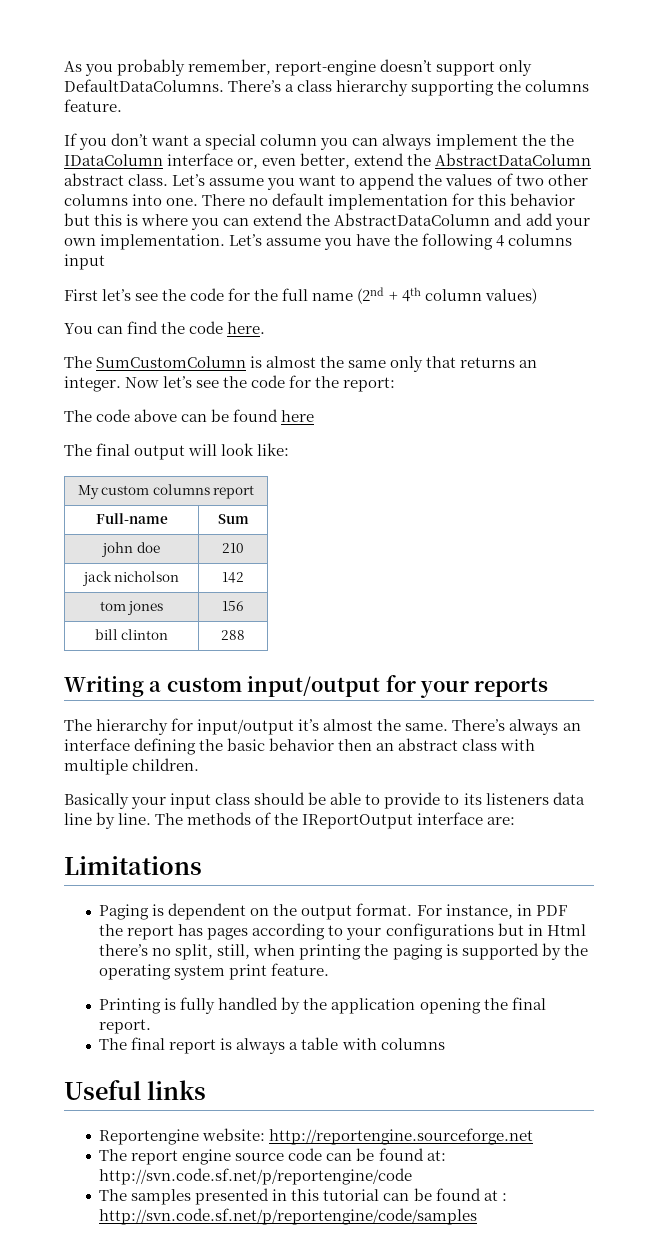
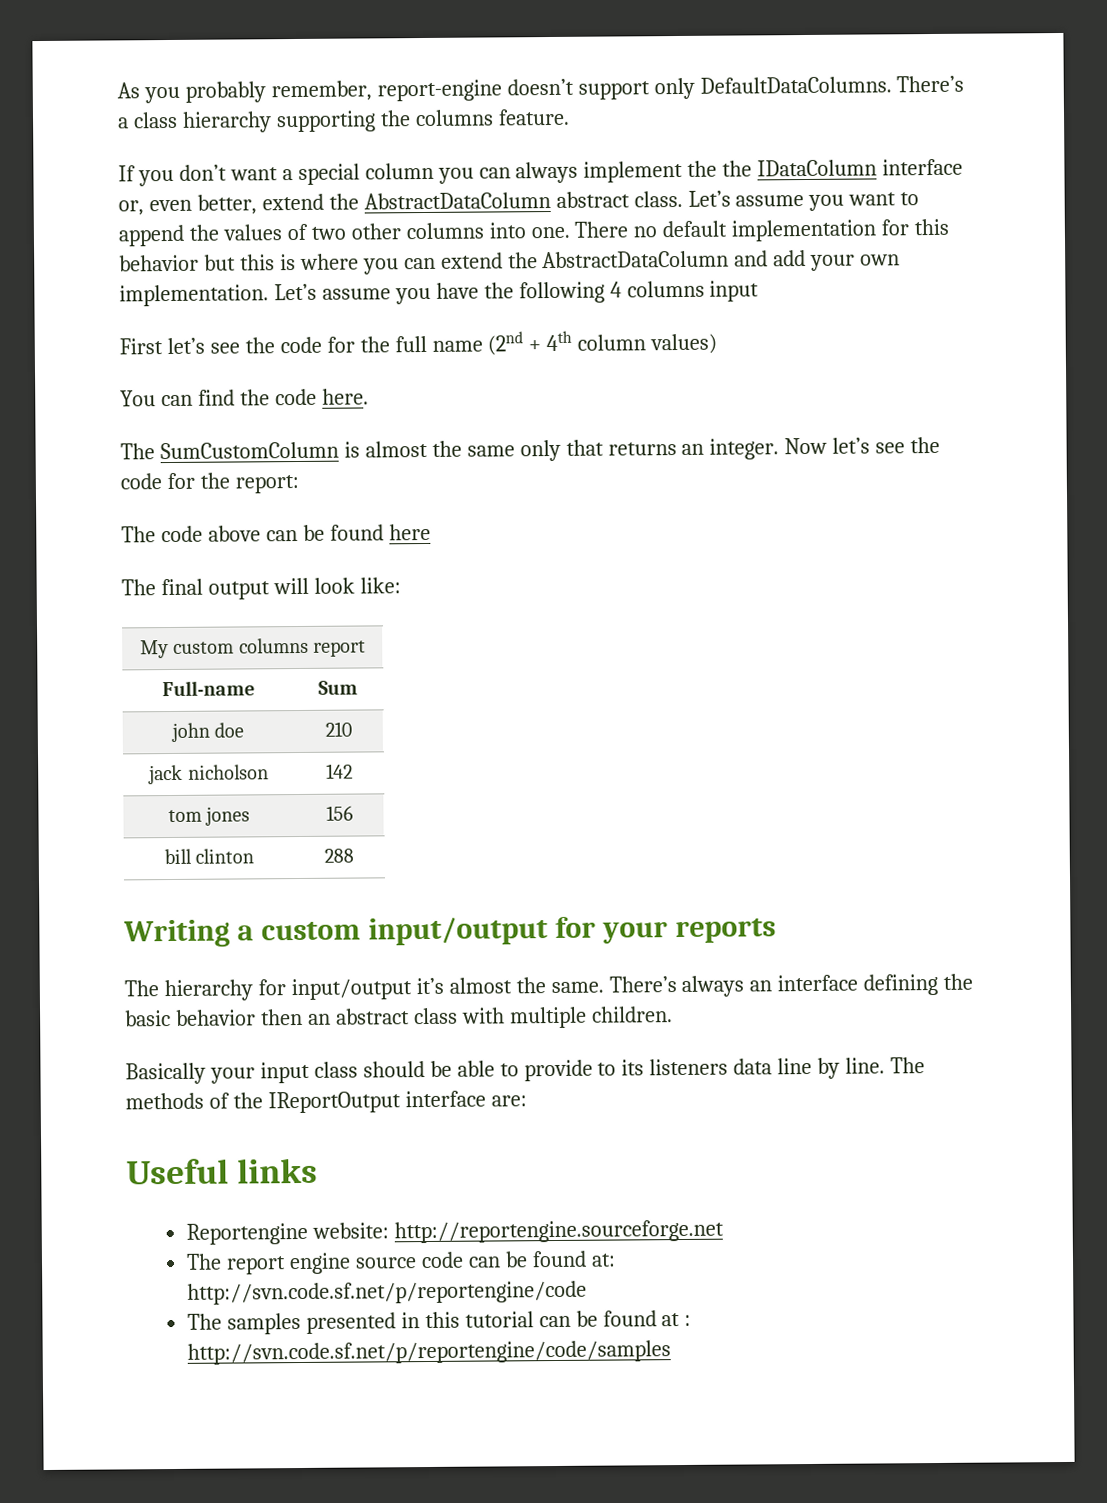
- Limitations
- Paging is dependent on the output format. For instance, in PDF the report has pages according to your configurations but in Html there’s no split, still, when printing the paging is supported by the operating system print feature.
- Printing is fully handled by the application opening the final report.
- The final report is always a table with columns

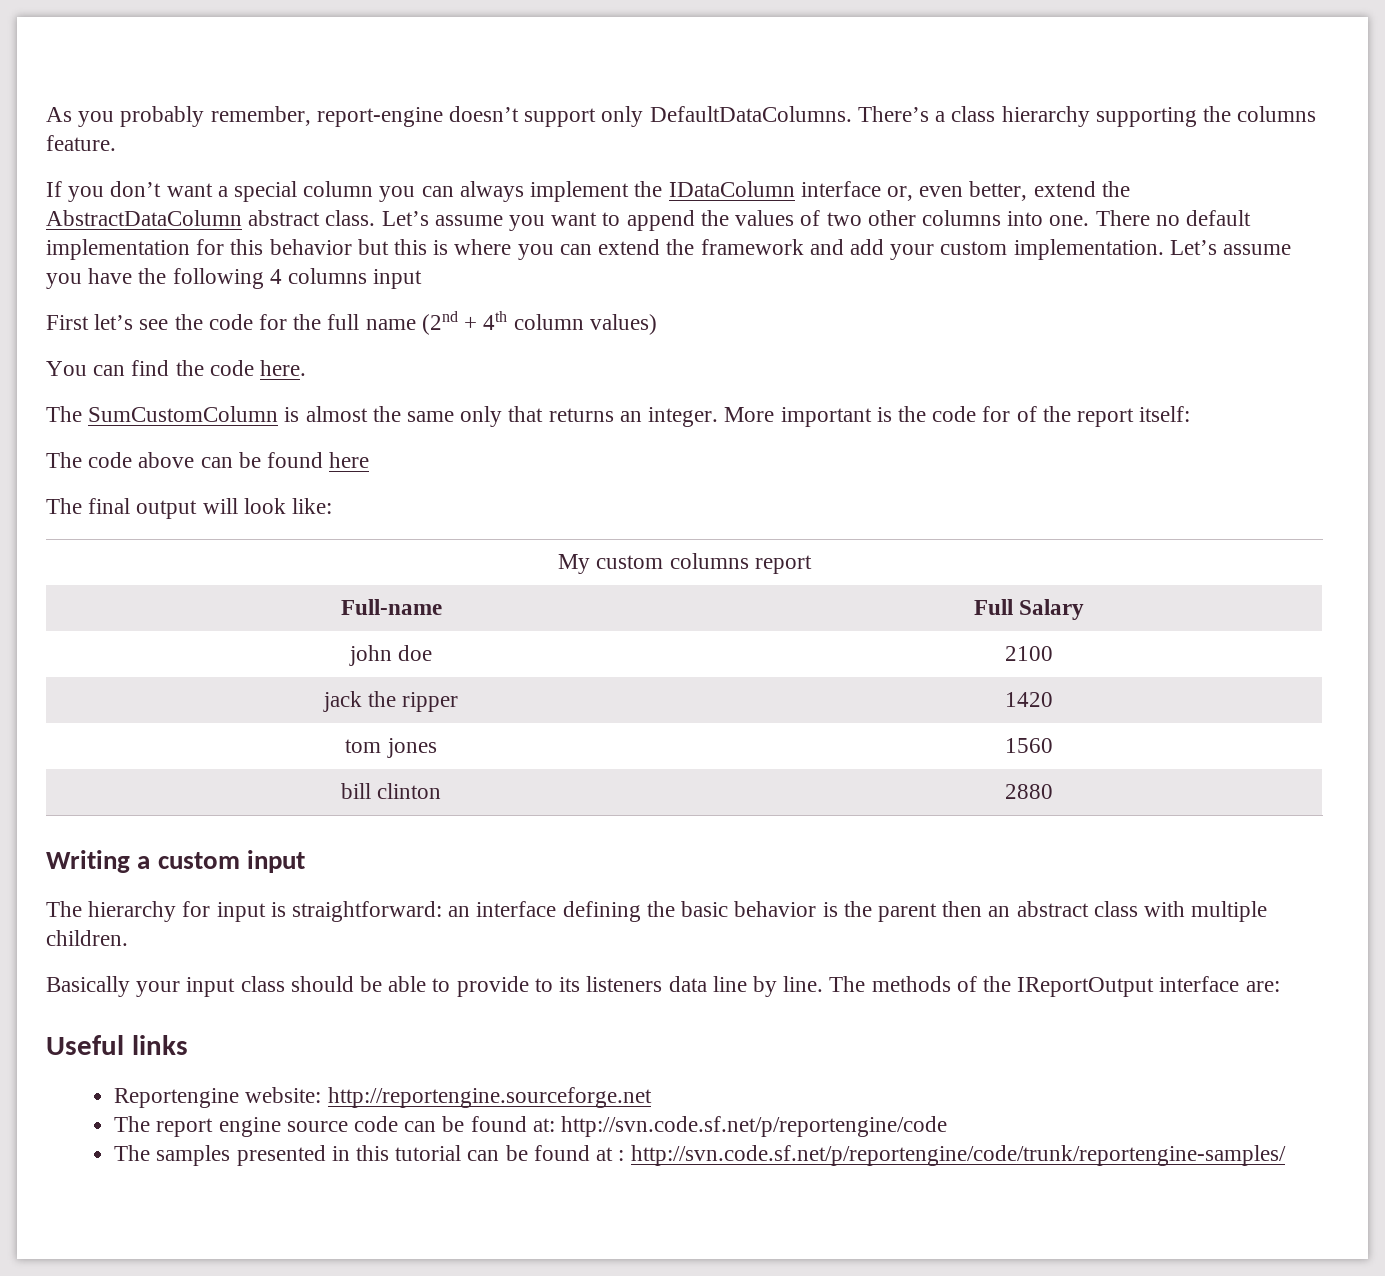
- If you don’t want a special column you can always implement the the IDataColumn interface or, even better, extend the AbstractDataColumn abstract class.
+ If you don’t want a special column you can always implement the IDataColumn interface or, even better, extend the AbstractDataColumn abstract class.
- There no default implementation for this behavior but this is where you can extend the AbstractDataColumn and add your own implementation.
+ There no default implementation for this behavior but this is where you can extend the framework and add your custom implementation.
- Now let’s see the code for the report:
+ More important is the code for of the report itself:
- Full-name | Sum
+ Full-name | Full Salary
- john doe | 210
+ john doe | 2100
- jack nicholson | 142
+ jack the ripper | 1420
- tom jones | 156
+ tom jones | 1560
- bill clinton | 288
+ bill clinton | 2880
- Writing a custom input/output for your reports
+ Writing a custom input
- The hierarchy for input/output it’s almost the same. There’s always an interface defining the basic behavior then an abstract class with multiple children.
+ The hierarchy for input is straightforward: an interface defining the basic behavior is the parent then an abstract class with multiple children.
- The samples presented in this tutorial can be found at : http://svn.code.sf.net/p/reportengine/code/samples
+ The samples presented in this tutorial can be found at : http://svn.code.sf.net/p/reportengine/code/trunk/reportengine-samples/

